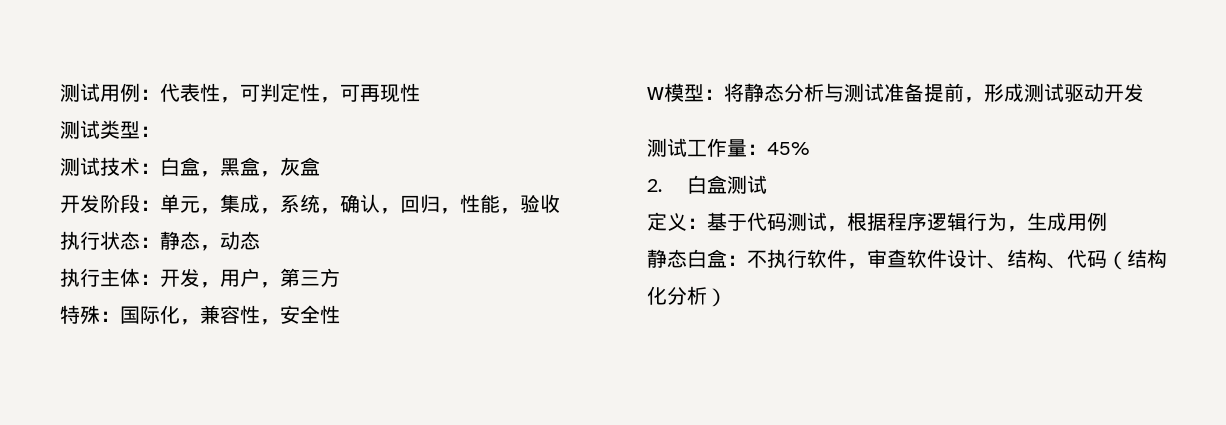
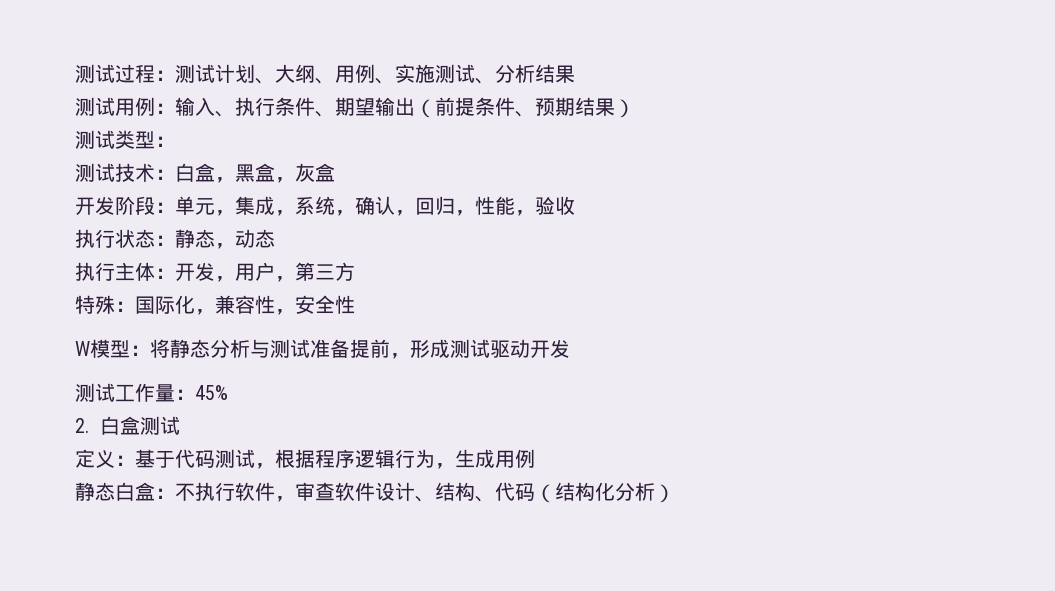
- 测试用例：代表性，可判定性，可再现性
+ 测试过程：测试计划、大纲、用例、实施测试、分析结果
+ 测试用例：输入、执行条件、期望输出（前提条件、预期结果）

